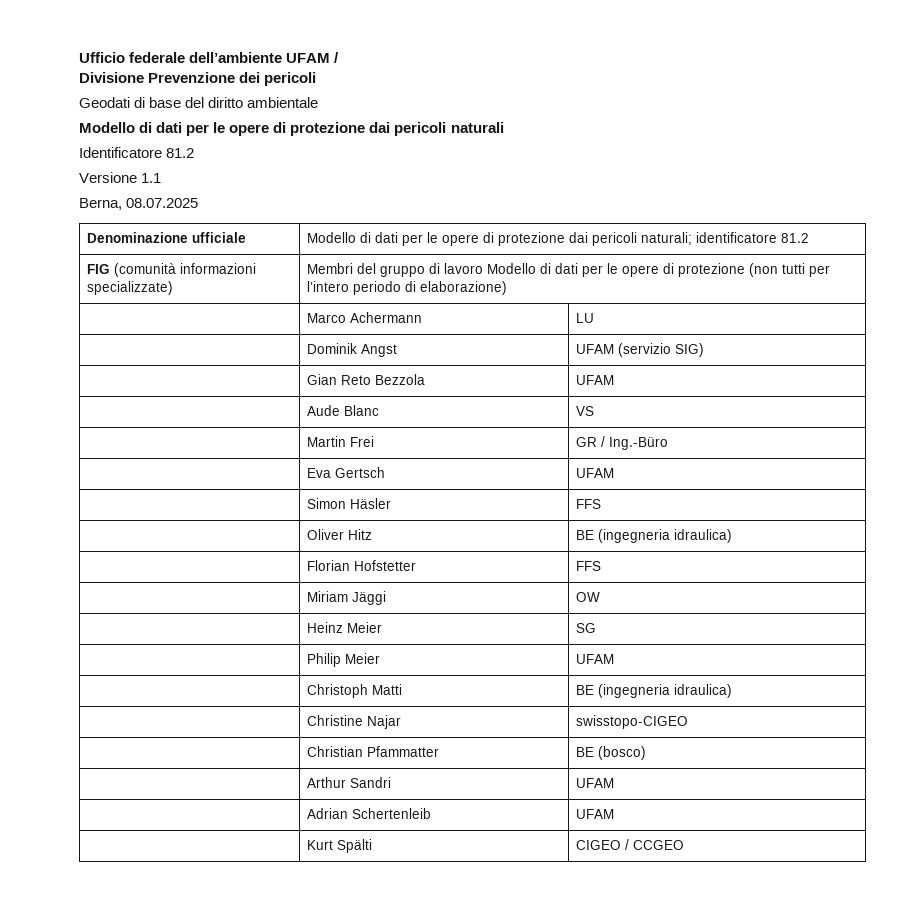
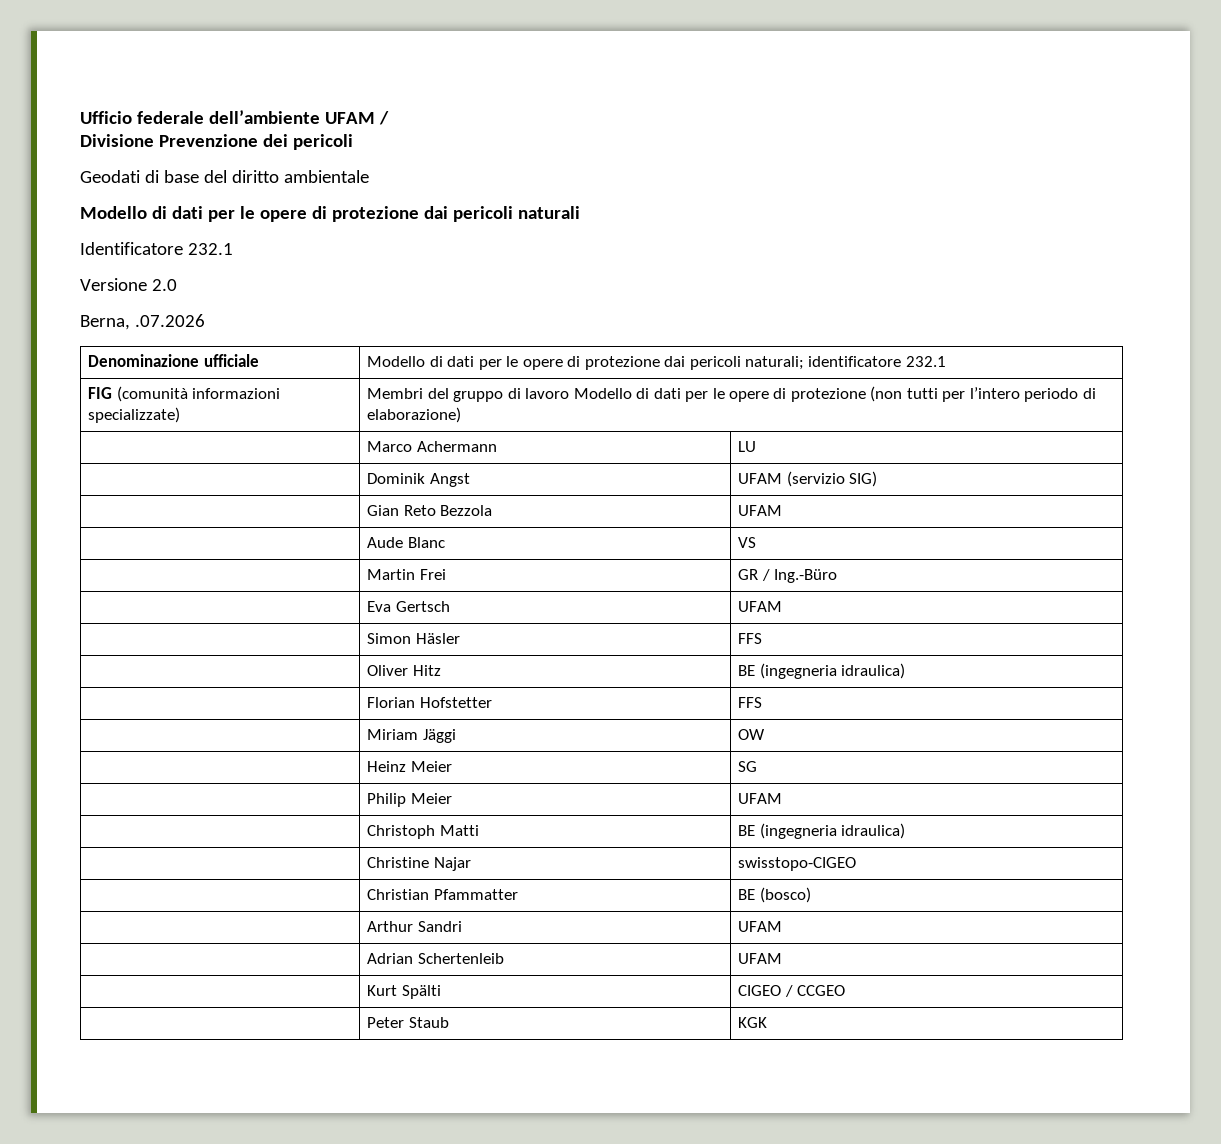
- Identificatore 81.2
+ Identificatore 232.1
- Versione 1.1
+ Versione 2.0
- Berna, 08.07.2025
+ Berna, .07.2026
- Denominazione ufficiale | Modello di dati per le opere di protezione dai pericoli naturali; identificatore 81.2
+ Denominazione ufficiale | Modello di dati per le opere di protezione dai pericoli naturali; identificatore 232.1
+ | Peter Staub | KGK

